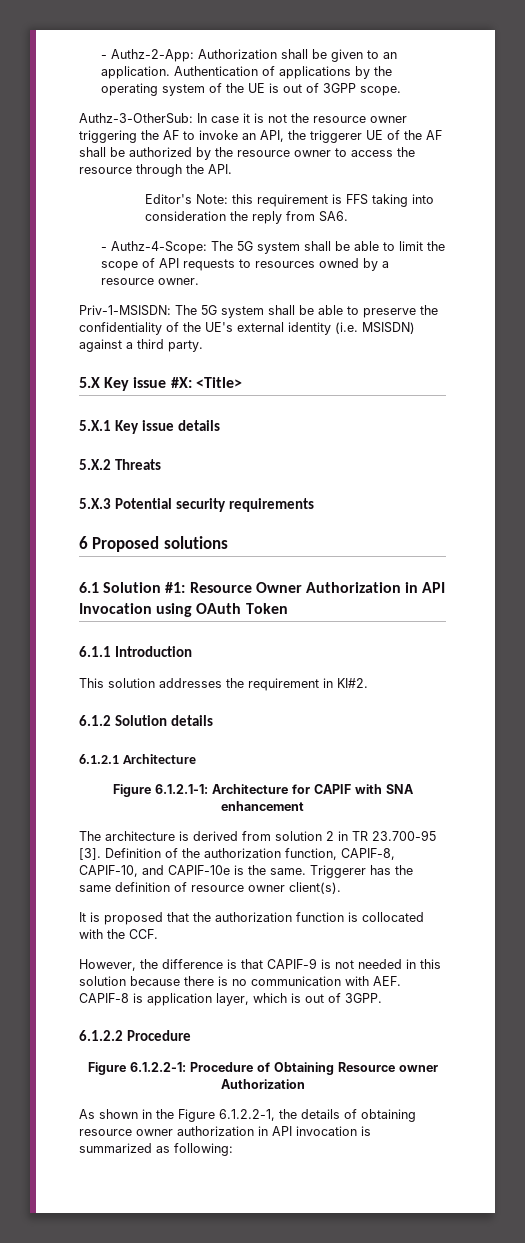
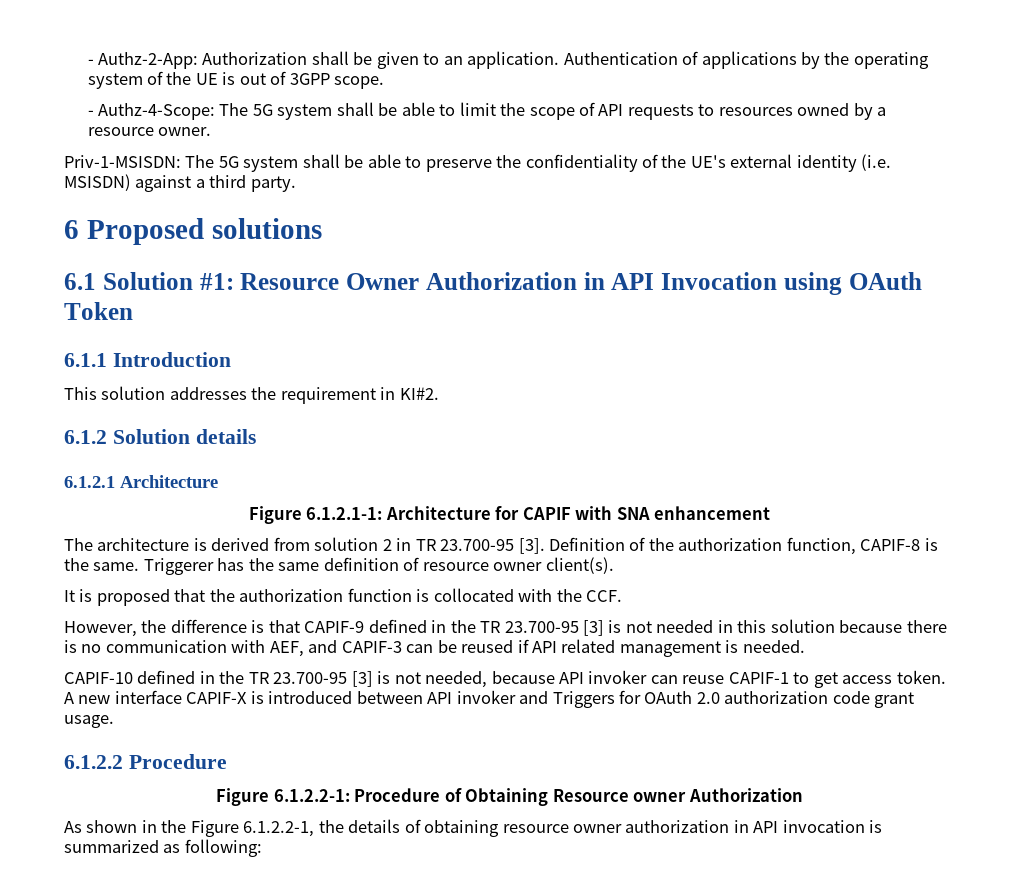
- Authz-3-OtherSub: In case it is not the resource owner triggering the AF to invoke an API, the triggerer UE of the AF shall be authorized by the resource owner to access the resource through the API.
- Editor's Note: this requirement is FFS taking into consideration the reply from SA6.
- 5.X Key issue #X: <Title>
- 5.X.1 Key issue details
- 5.X.2 Threats
- 5.X.3 Potential security requirements
- Definition of the authorization function, CAPIF-8, CAPIF-10, and CAPIF-10e is the same.
+ Definition of the authorization function, CAPIF-8 is the same.
- However, the difference is that CAPIF-9 is not needed in this solution because there is no communication with AEF. CAPIF-8 is application layer, which is out of 3GPP.
+ However, the difference is that CAPIF-9 defined in the TR 23.700-95 [3] is not needed in this solution because there is no communication with AEF, and CAPIF-3 can be reused if API related management is needed.
+ CAPIF-10 defined in the TR 23.700-95 [3] is not needed, because API invoker can reuse CAPIF-1 to get access token. A new interface CAPIF-X is introduced between API invoker and Triggers for OAuth 2.0 authorization code grant usage.

